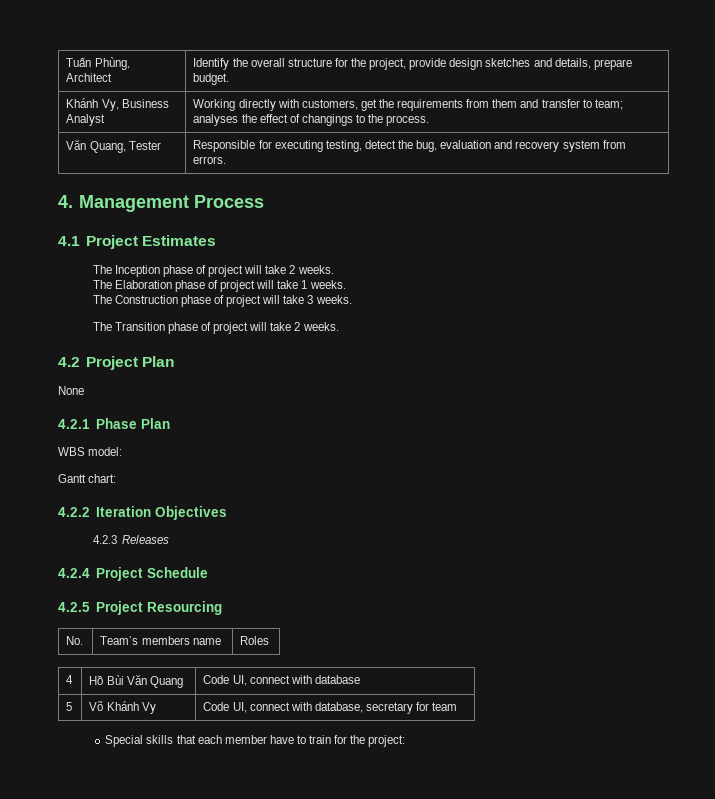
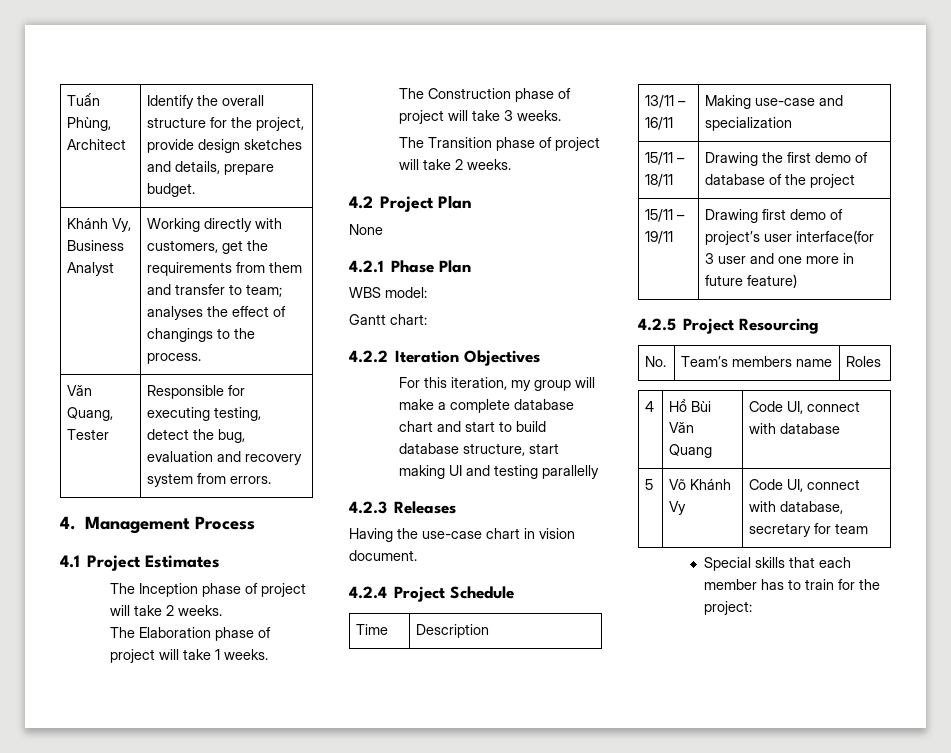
+ For this iteration, my group will make a complete database chart and start to build database structure, start making UI and testing parallelly
  4.2.3 Releases
+ Having the use-case chart in vision document.
  4.2.4 Project Schedule
+ Time | Description
+ 13/11 – 16/11 | Making use-case and specialization
+ 15/11 – 18/11 | Drawing the first demo of database of the project
+ 15/11 – 19/11 | Drawing first demo of project’s user interface(for 3 user and one more in future feature)
- Special skills that each member have to train for the project:
+ Special skills that each member has to train for the project:

